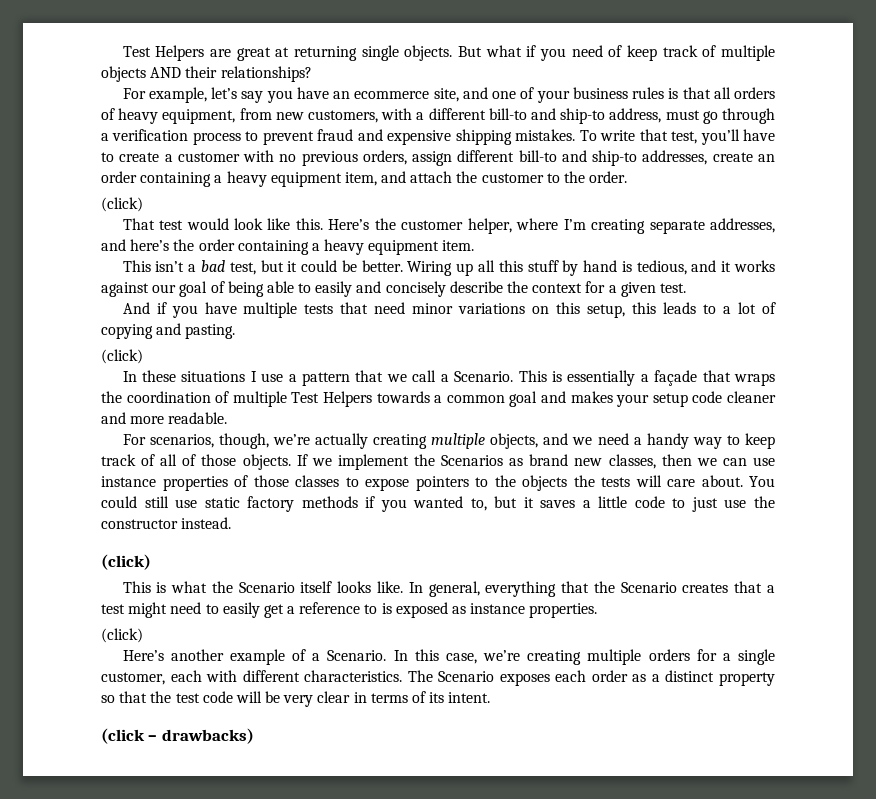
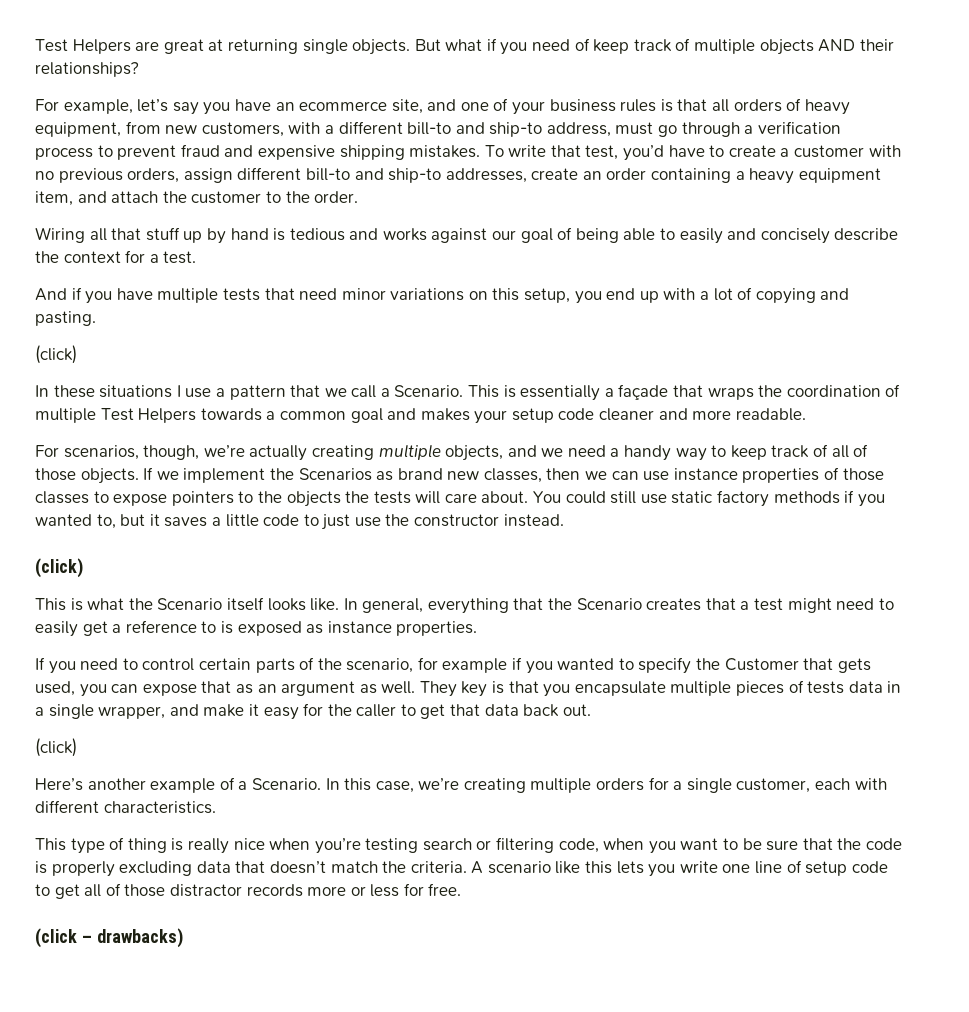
- To write that test, you’ll have to create a customer with no previous orders, assign different bill-to and ship-to addresses, create an order containing a heavy equipment item, and attach the customer to the order.
- (click)
- That test would look like this. Here’s the customer helper, where I’m creating separate addresses, and here’s the order containing a heavy equipment item.
- This isn’t a bad test, but it could be better. Wiring up all this stuff by hand is tedious, and it works against our goal of being able to easily and concisely describe the context for a given test.
+ To write that test, you’d have to create a customer with no previous orders, assign different bill-to and ship-to addresses, create an order containing a heavy equipment item, and attach the customer to the order.
+ Wiring all that stuff up by hand is tedious and works against our goal of being able to easily and concisely describe the context for a test.
- And if you have multiple tests that need minor variations on this setup, this leads to a lot of copying and pasting.
+ And if you have multiple tests that need minor variations on this setup, you end up with a lot of copying and pasting.
+ If you need to control certain parts of the scenario, for example if you wanted to specify the Customer that gets used, you can expose that as an argument as well. They key is that you encapsulate multiple pieces of tests data in a single wrapper, and make it easy for the caller to get that data back out.
- In this case, we’re creating multiple orders for a single customer, each with different characteristics. The Scenario exposes each order as a distinct property so that the test code will be very clear in terms of its intent.
+ In this case, we’re creating multiple orders for a single customer, each with different characteristics.
+ This type of thing is really nice when you’re testing search or filtering code, when you want to be sure that the code is properly excluding data that doesn’t match the criteria. A scenario like this lets you write one line of setup code to get all of those distractor records more or less for free.

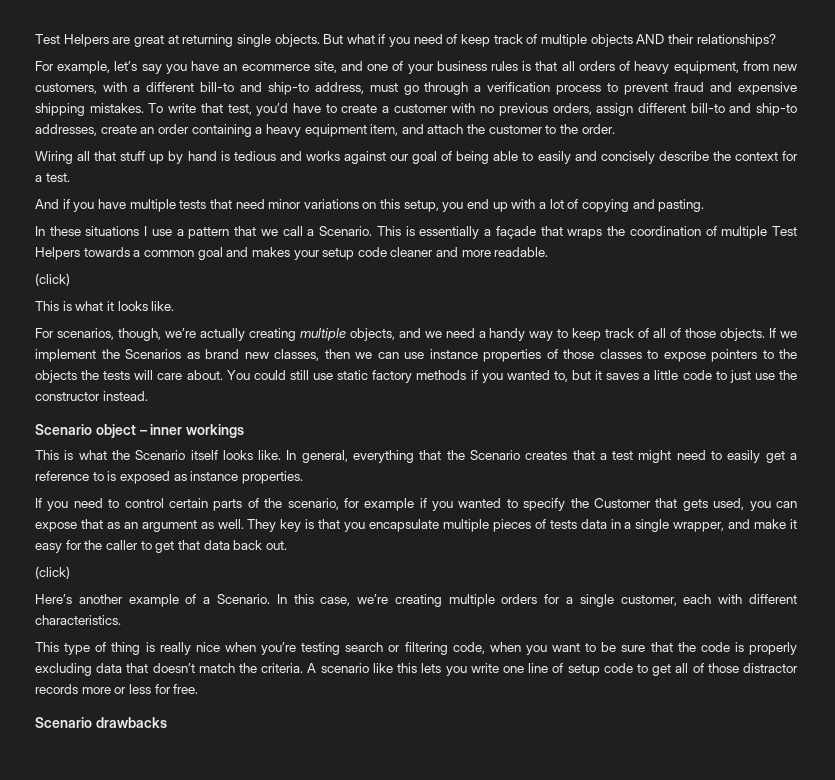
  And if you have multiple tests that need minor variations on this setup, you end up with a lot of copying and pasting.
- (click)
  This is essentially a façade that wraps the coordination of multiple Test Helpers towards a common goal and makes your setup code cleaner and more readable.
+ (click)
+ This is what it looks like.
  You could still use static factory methods if you wanted to, but it saves a little code to just use the constructor instead.
- (click)
+ Scenario object – inner workings
- (click – drawbacks)
+ Scenario drawbacks

